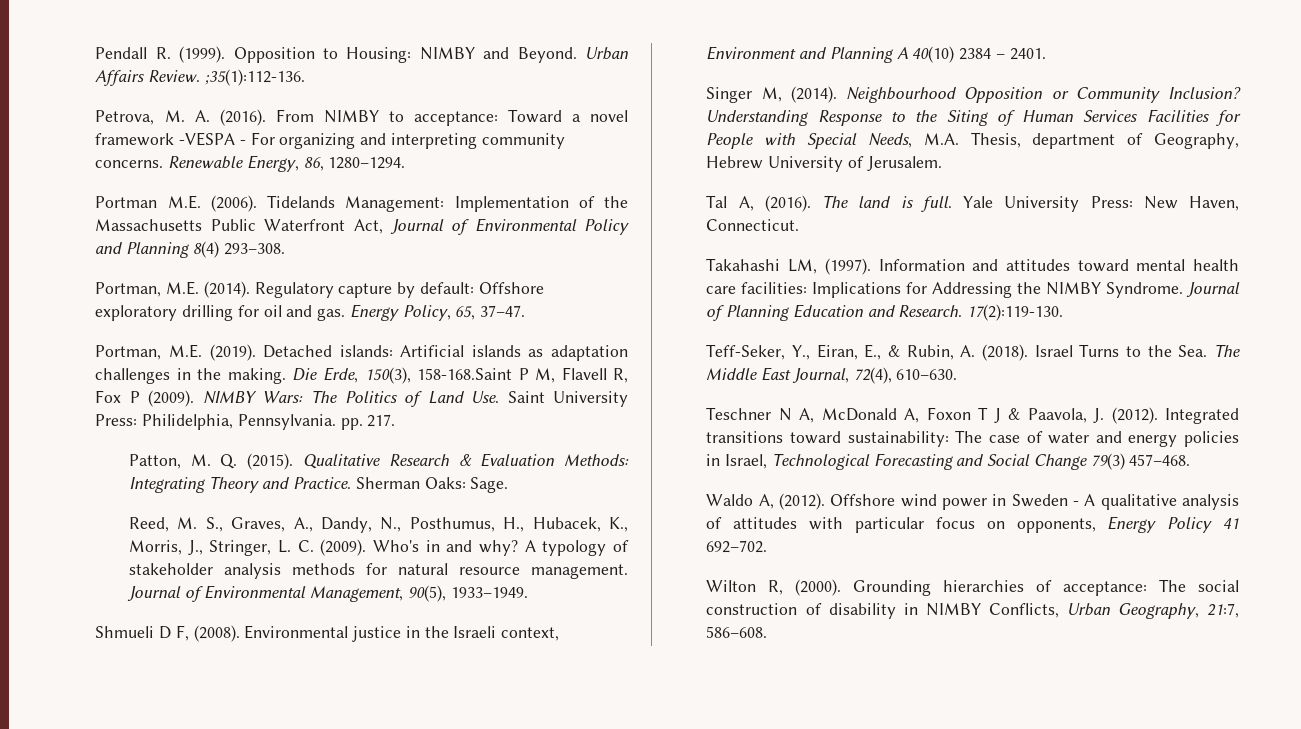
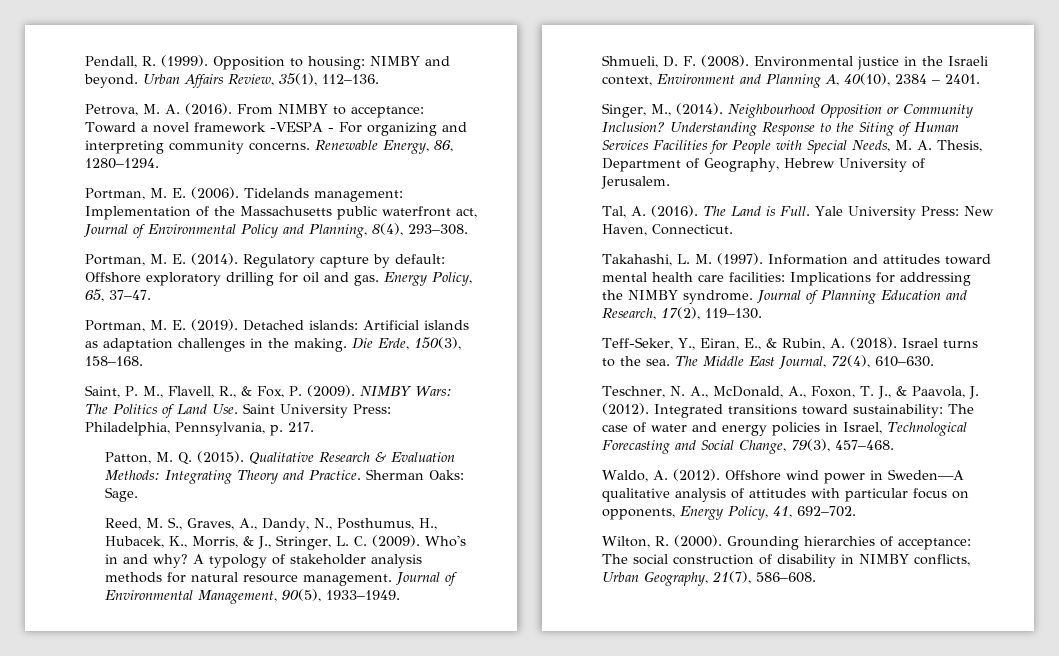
- Pendall R. (1999).
+ Pendall, R. (1999).
- Opposition to Housing: NIMBY and Beyond.
+ Opposition to housing: NIMBY and beyond.
- Urban Affairs Review. ;35(1):112-136.
+ Urban Affairs Review, 35(1), 112–136.
- Portman M.E. (2006).
+ Portman, M. E. (2006).
- Tidelands Management: Implementation of the Massachusetts Public Waterfront Act, Journal of Environmental Policy and Planning 8(4) 293–308.
+ Tidelands management: Implementation of the Massachusetts public waterfront act, Journal of Environmental Policy and Planning, 8(4), 293–308.
- Portman, M.E. (2014).
+ Portman, M. E. (2014).
- Portman, M.E. (2019).
+ Portman, M. E. (2019).
- Die Erde, 150(3), 158-168.Saint P M, Flavell R, Fox P (2009).
+ Die Erde, 150(3), 158–168.
+ Saint, P. M., Flavell, R., & Fox, P. (2009).
- NIMBY Wars: The Politics of Land Use. Saint University Press: Philidelphia, Pennsylvania. pp. 217.
+ NIMBY Wars: The Politics of Land Use. Saint University Press: Philadelphia, Pennsylvania, p. 217.
- Reed, M. S., Graves, A., Dandy, N., Posthumus, H., Hubacek, K., Morris, J., Stringer, L. C. (2009).
+ Reed, M. S., Graves, A., Dandy, N., Posthumus, H., Hubacek, K., Morris, & J., Stringer, L. C. (2009).
- Shmueli D F, (2008).
+ Shmueli, D. F. (2008).
- Environmental justice in the Israeli context, Environment and Planning A 40(10) 2384 – 2401.
+ Environmental justice in the Israeli context, Environment and Planning A, 40(10), 2384 – 2401.
- Singer M, (2014).
+ Singer, M., (2014).
- Understanding Response to the Siting of Human Services Facilities for People with Special Needs, M.A. Thesis, department of Geography, Hebrew University of Jerusalem.
+ Understanding Response to the Siting of Human Services Facilities for People with Special Needs, M. A. Thesis, Department of Geography, Hebrew University of Jerusalem.
- Tal A, (2016). The land is full.
+ Tal, A. (2016). The Land is Full.
- Takahashi LM, (1997).
+ Takahashi, L. M. (1997).
- Information and attitudes toward mental health care facilities: Implications for Addressing the NIMBY Syndrome.
+ Information and attitudes toward mental health care facilities: Implications for addressing the NIMBY syndrome.
- Journal of Planning Education and Research. 17(2):119-130.
+ Journal of Planning Education and Research, 17(2), 119–130.
- Israel Turns to the Sea. The Middle East Journal, 72(4), 610–630.
+ Israel turns to the sea. The Middle East Journal, 72(4), 610–630.
- Teschner N A, McDonald A, Foxon T J & Paavola, J. (2012).
+ Teschner, N. A., McDonald, A., Foxon, T. J., & Paavola, J. (2012).
- Integrated transitions toward sustainability: The case of water and energy policies in Israel, Technological Forecasting and Social Change 79(3) 457–468.
+ Integrated transitions toward sustainability: The case of water and energy policies in Israel, Technological Forecasting and Social Change, 79(3), 457–468.
- Waldo A, (2012).
+ Waldo, A. (2012).
- Offshore wind power in Sweden - A qualitative analysis of attitudes with particular focus on opponents, Energy Policy 41 692–702.
+ Offshore wind power in Sweden—A qualitative analysis of attitudes with particular focus on opponents, Energy Policy, 41, 692–702.
- Wilton R, (2000).
+ Wilton, R. (2000).
- Grounding hierarchies of acceptance: The social construction of disability in NIMBY Conflicts, Urban Geography, 21:7, 586–608.
+ Grounding hierarchies of acceptance: The social construction of disability in NIMBY conflicts, Urban Geography, 21(7), 586–608.

